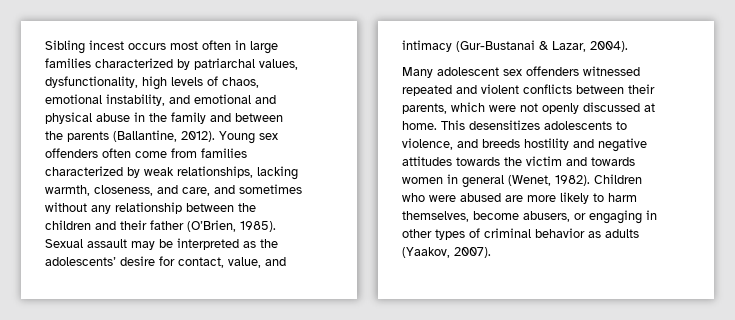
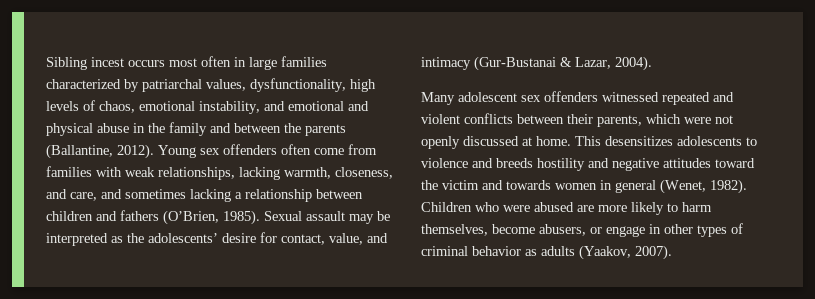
- Young sex offenders often come from families characterized by weak relationships, lacking warmth, closeness, and care, and sometimes without any relationship between the children and their father (O’Brien, 1985).
+ Young sex offenders often come from families with weak relationships, lacking warmth, closeness, and care, and sometimes lacking a relationship between children and fathers (O’Brien, 1985).
- This desensitizes adolescents to violence, and breeds hostility and negative attitudes towards the victim and towards women in general (Wenet, 1982).
+ This desensitizes adolescents to violence and breeds hostility and negative attitudes toward the victim and towards women in general (Wenet, 1982).
- Children who were abused are more likely to harm themselves, become abusers, or engaging in other types of criminal behavior as adults (Yaakov, 2007).
+ Children who were abused are more likely to harm themselves, become abusers, or engage in other types of criminal behavior as adults (Yaakov, 2007).

